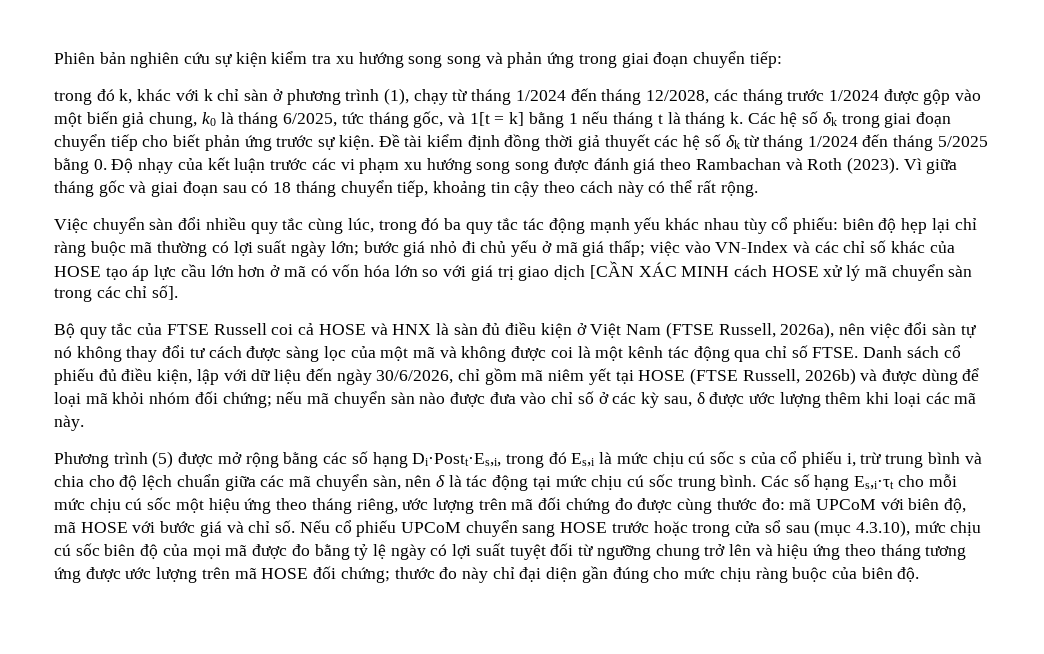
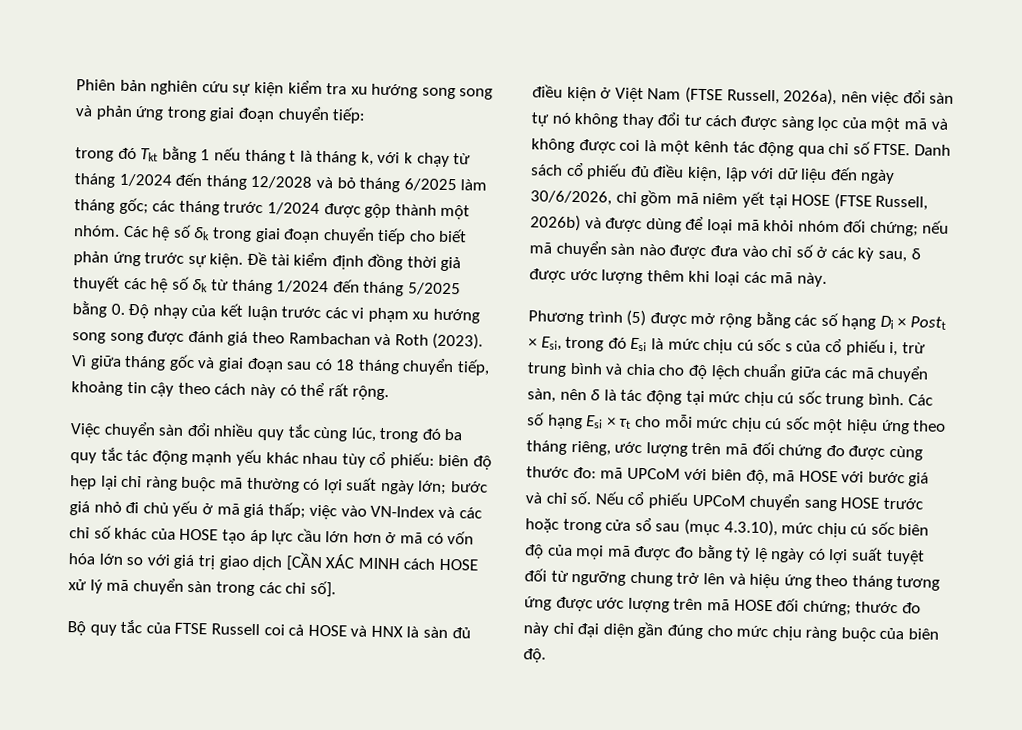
- trong đó k, khác với k chỉ sàn ở phương trình (1), chạy từ tháng 1/2024 đến tháng 12/2028, các tháng trước 1/2024 được gộp vào một biến giả chung, k0 là tháng 6/2025, tức tháng gốc, và 1[t = k] bằng 1 nếu tháng t là tháng k.
+ trong đó Tkt bằng 1 nếu tháng t là tháng k, với k chạy từ tháng 1/2024 đến tháng 12/2028 và bỏ tháng 6/2025 làm tháng gốc; các tháng trước 1/2024 được gộp thành một nhóm.
- Phương trình (5) được mở rộng bằng các số hạng Di·Postt·Es,i, trong đó Es,i là mức chịu cú sốc s của cổ phiếu i, trừ trung bình và chia cho độ lệch chuẩn giữa các mã chuyển sàn, nên δ là tác động tại mức chịu cú sốc trung bình.
+ Phương trình (5) được mở rộng bằng các số hạng Di × Postt × Esi, trong đó Esi là mức chịu cú sốc s của cổ phiếu i, trừ trung bình và chia cho độ lệch chuẩn giữa các mã chuyển sàn, nên δ là tác động tại mức chịu cú sốc trung bình.
- Các số hạng Es,i·τt cho mỗi mức chịu cú sốc một hiệu ứng theo tháng riêng, ước lượng trên mã đối chứng đo được cùng thước đo: mã UPCoM với biên độ, mã HOSE với bước giá và chỉ số.
+ Các số hạng Esi × τt cho mỗi mức chịu cú sốc một hiệu ứng theo tháng riêng, ước lượng trên mã đối chứng đo được cùng thước đo: mã UPCoM với biên độ, mã HOSE với bước giá và chỉ số.

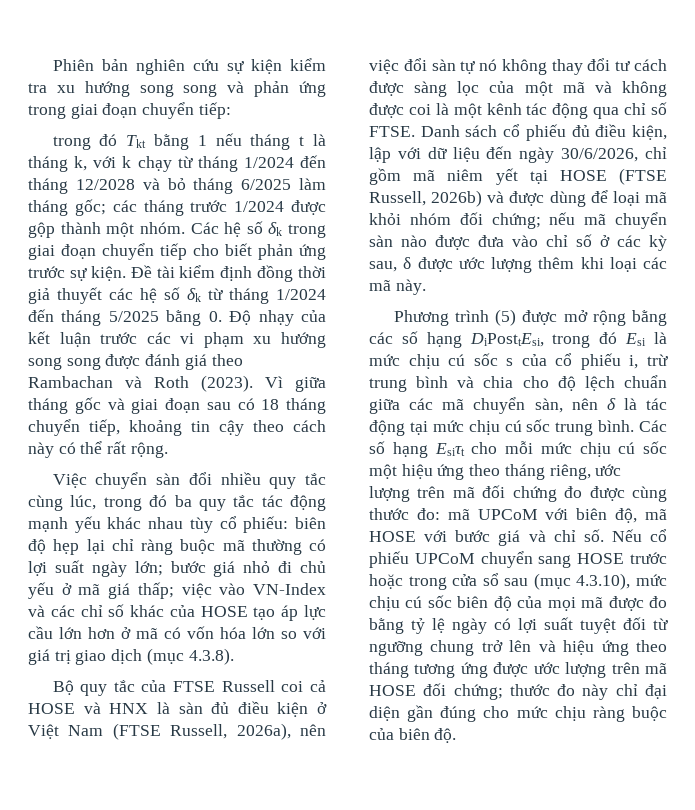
- việc vào VN-Index và các chỉ số khác của HOSE tạo áp lực cầu lớn hơn ở mã có vốn hóa lớn so với giá trị giao dịch [CẦN XÁC MINH cách HOSE xử lý mã chuyển sàn trong các chỉ số].
+ việc vào VN-Index và các chỉ số khác của HOSE tạo áp lực cầu lớn hơn ở mã có vốn hóa lớn so với giá trị giao dịch (mục 4.3.8).
- Phương trình (5) được mở rộng bằng các số hạng Di × Postt × Esi, trong đó Esi là mức chịu cú sốc s của cổ phiếu i, trừ trung bình và chia cho độ lệch chuẩn giữa các mã chuyển sàn, nên δ là tác động tại mức chịu cú sốc trung bình.
+ Phương trình (5) được mở rộng bằng các số hạng DiPosttEsi, trong đó Esi là mức chịu cú sốc s của cổ phiếu i, trừ trung bình và chia cho độ lệch chuẩn giữa các mã chuyển sàn, nên δ là tác động tại mức chịu cú sốc trung bình.
- Các số hạng Esi × τt cho mỗi mức chịu cú sốc một hiệu ứng theo tháng riêng, ước lượng trên mã đối chứng đo được cùng thước đo: mã UPCoM với biên độ, mã HOSE với bước giá và chỉ số.
+ Các số hạng Esiτt cho mỗi mức chịu cú sốc một hiệu ứng theo tháng riêng, ước lượng trên mã đối chứng đo được cùng thước đo: mã UPCoM với biên độ, mã HOSE với bước giá và chỉ số.

